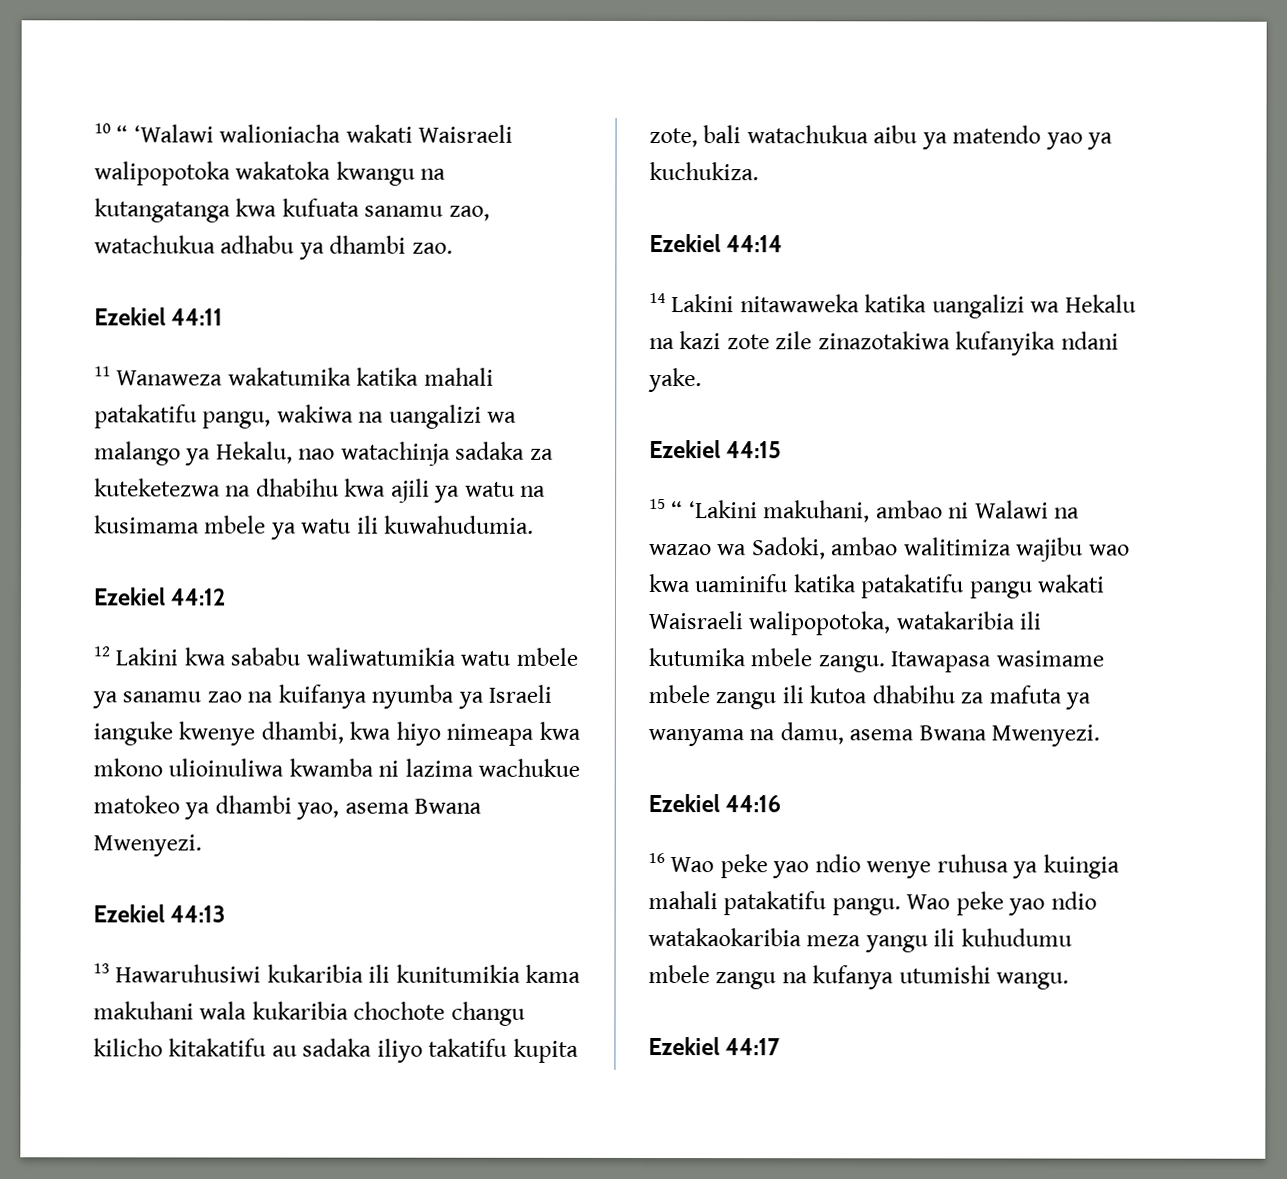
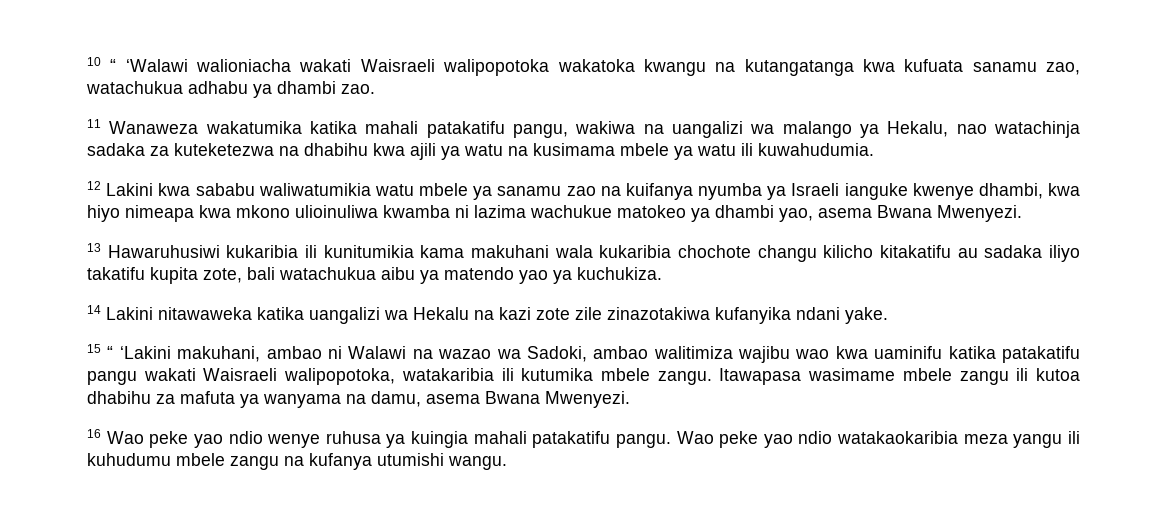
- Ezekiel 44:11
- Ezekiel 44:12
- Ezekiel 44:13
- Ezekiel 44:14
- Ezekiel 44:15
- Ezekiel 44:16
- Ezekiel 44:17

